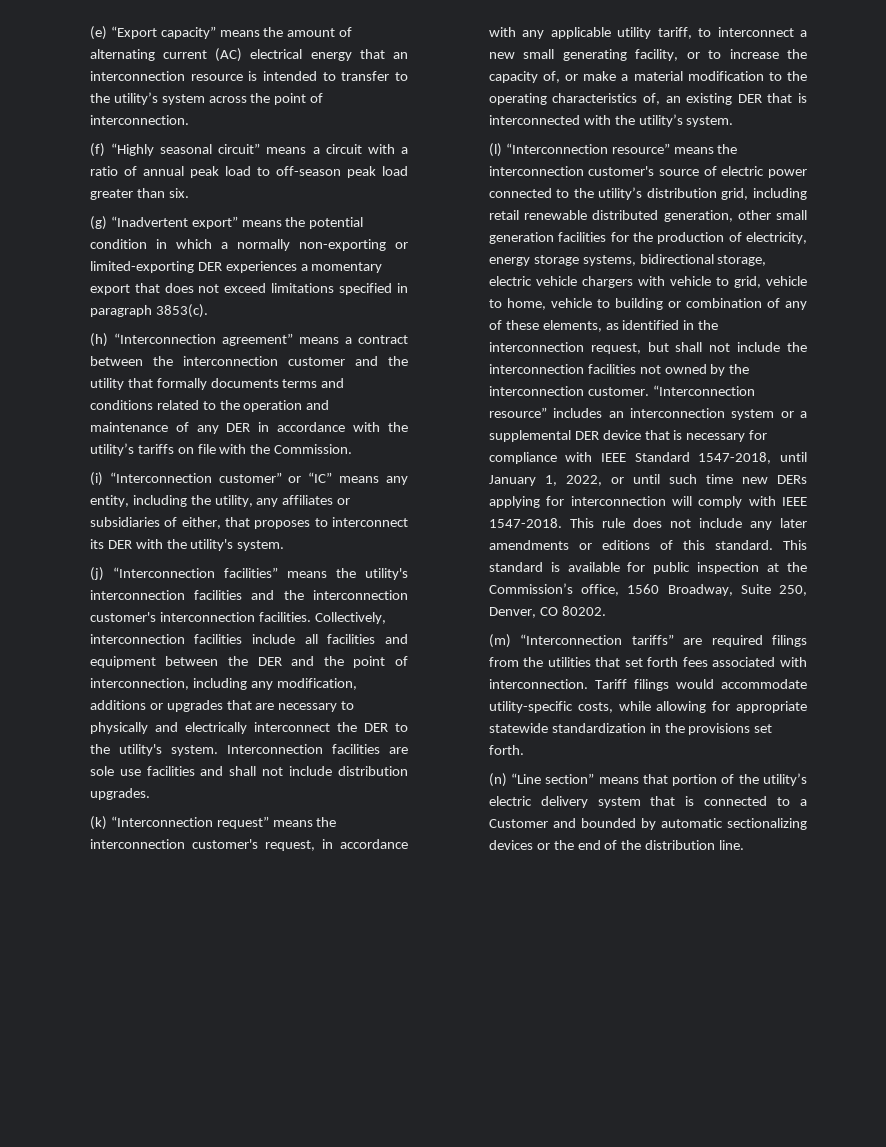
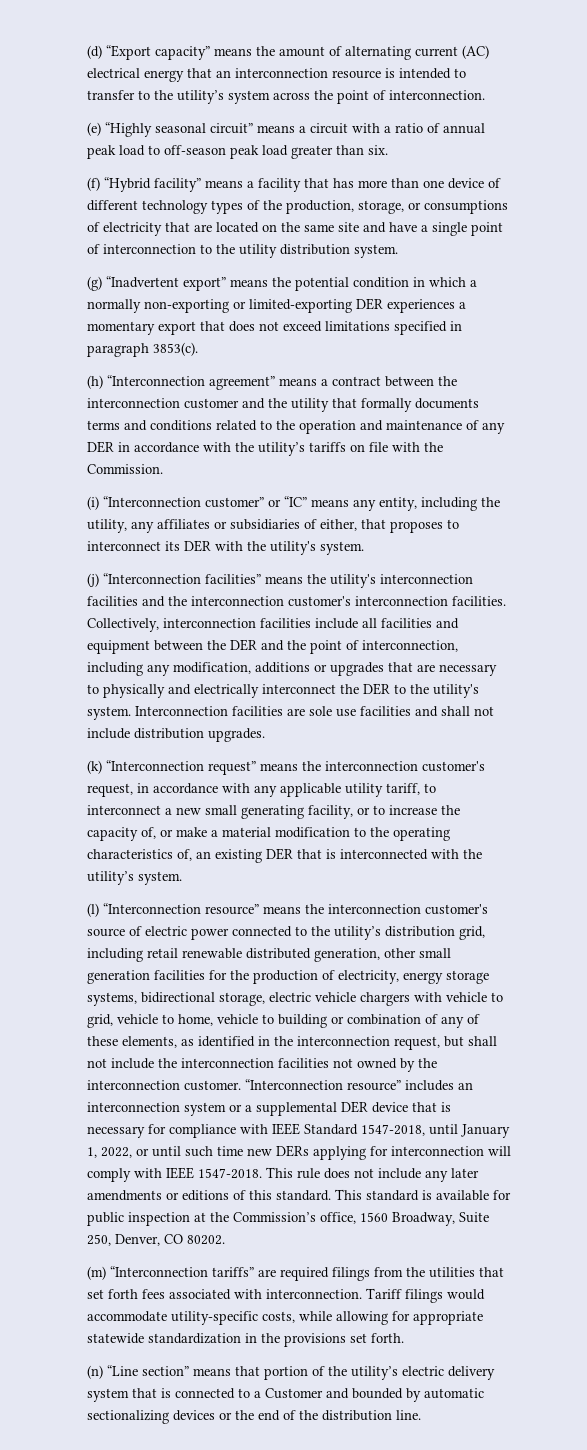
- (e) “Export capacity” means the amount of alternating current (AC) electrical energy that an interconnection resource is intended to transfer to the utility’s system across the point of interconnection.
+ (d) “Export capacity” means the amount of alternating current (AC) electrical energy that an interconnection resource is intended to transfer to the utility’s system across the point of interconnection.
- (f) “Highly seasonal circuit” means a circuit with a ratio of annual peak load to off-season peak load greater than six.
+ (e) “Highly seasonal circuit” means a circuit with a ratio of annual peak load to off-season peak load greater than six.
+ (f) “Hybrid facility” means a facility that has more than one device of different technology types of the production, storage, or consumptions of electricity that are located on the same site and have a single point of interconnection to the utility distribution system.

